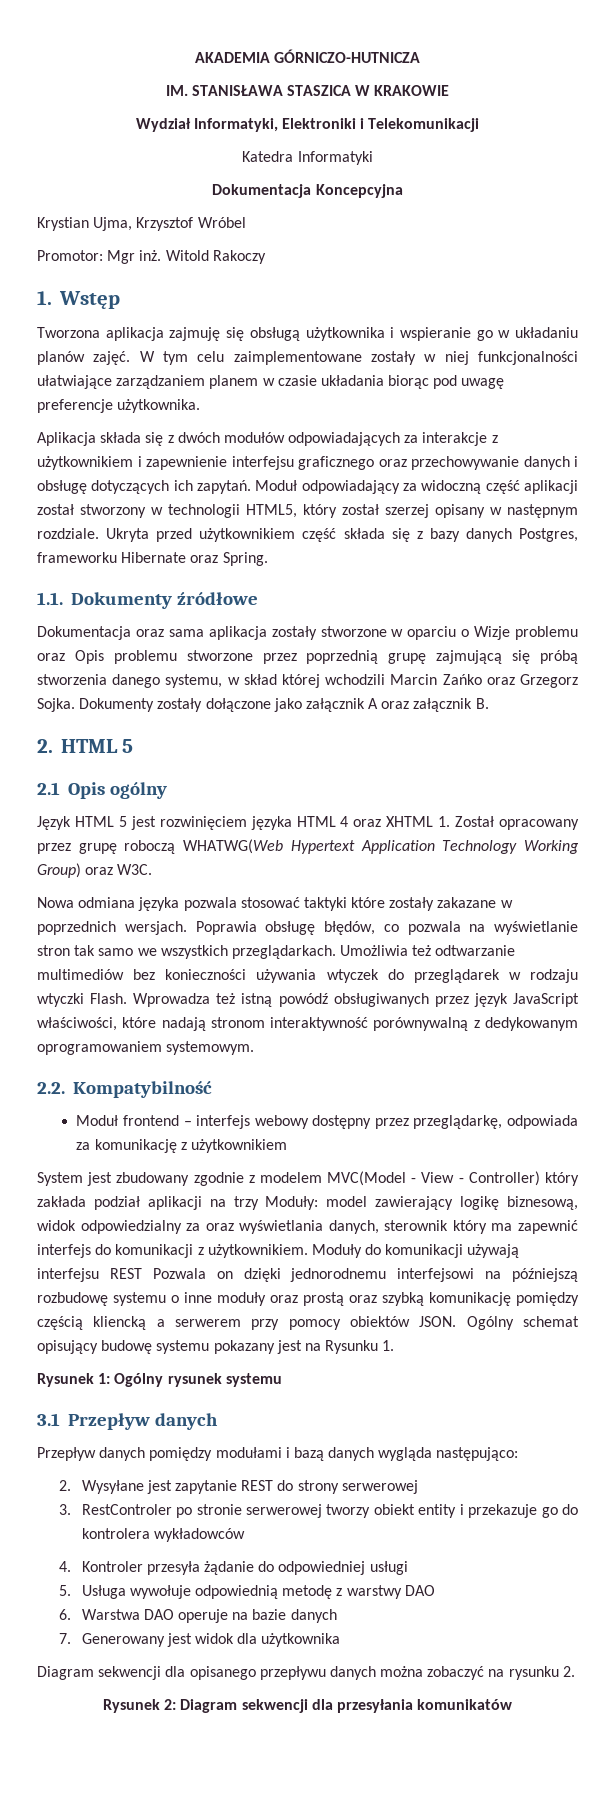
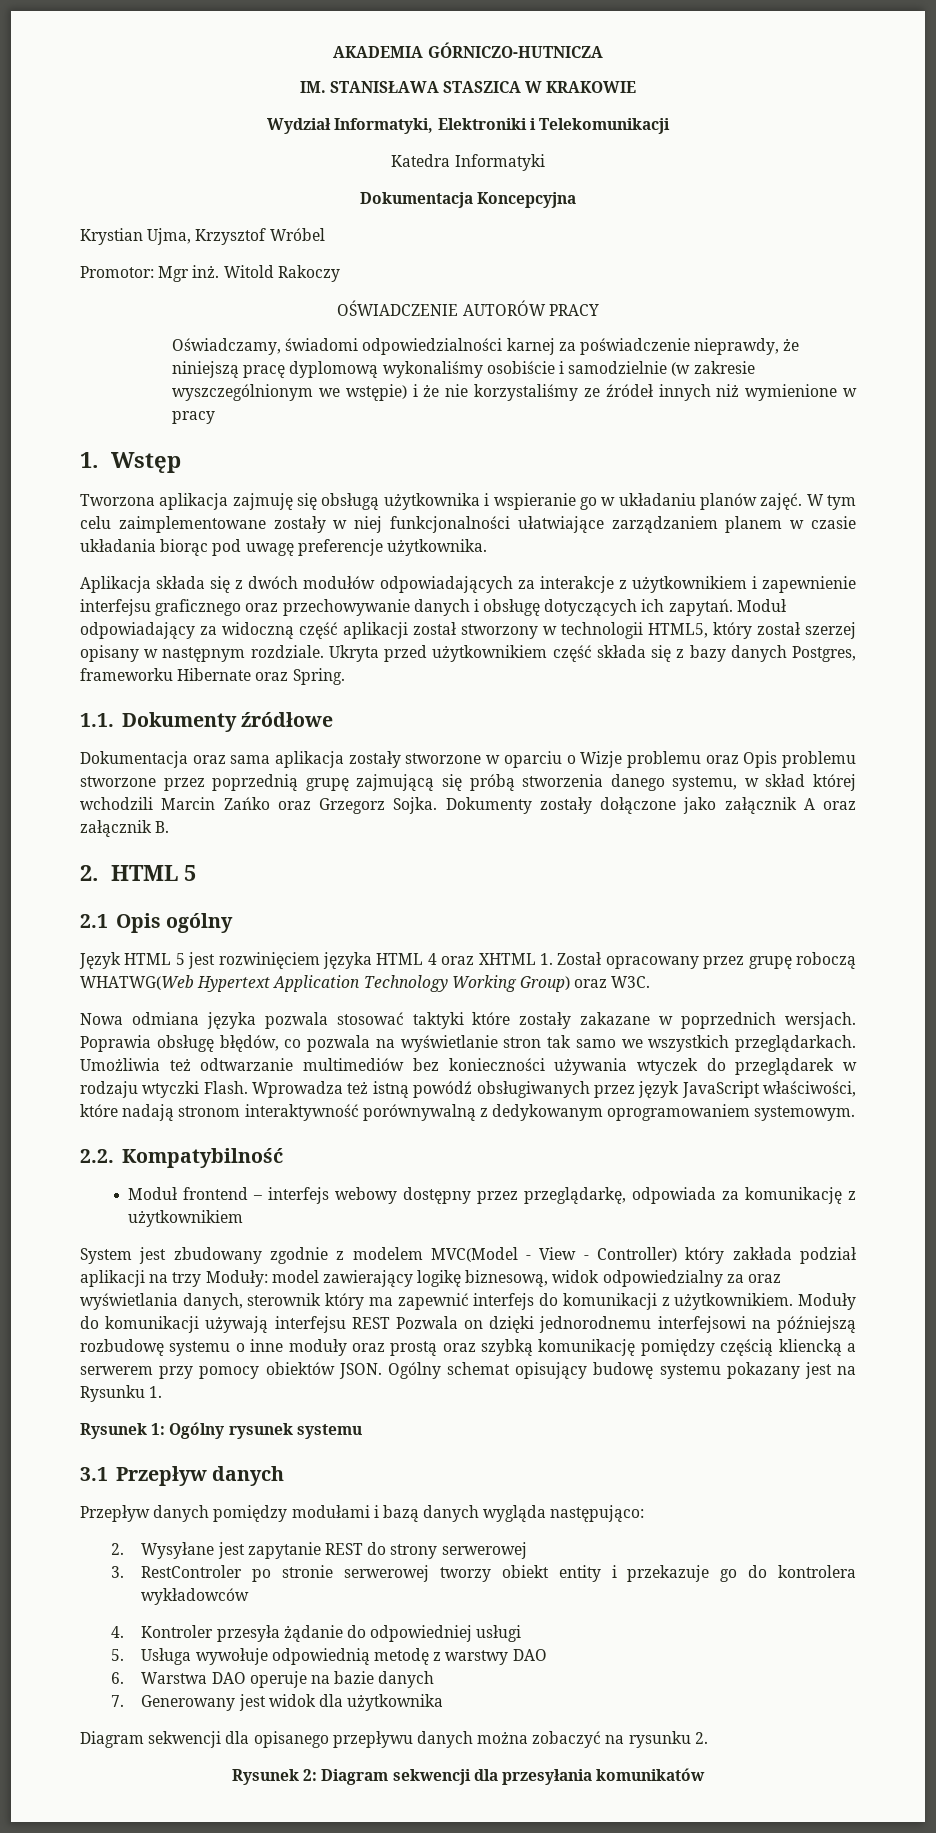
+ OŚWIADCZENIE AUTORÓW PRACY
+ Oświadczamy, świadomi odpowiedzialności karnej za poświadczenie nieprawdy, że niniejszą pracę dyplomową wykonaliśmy osobiście i samodzielnie (w zakresie wyszczególnionym we wstępie) i że nie korzystaliśmy ze źródeł innych niż wymienione w pracy

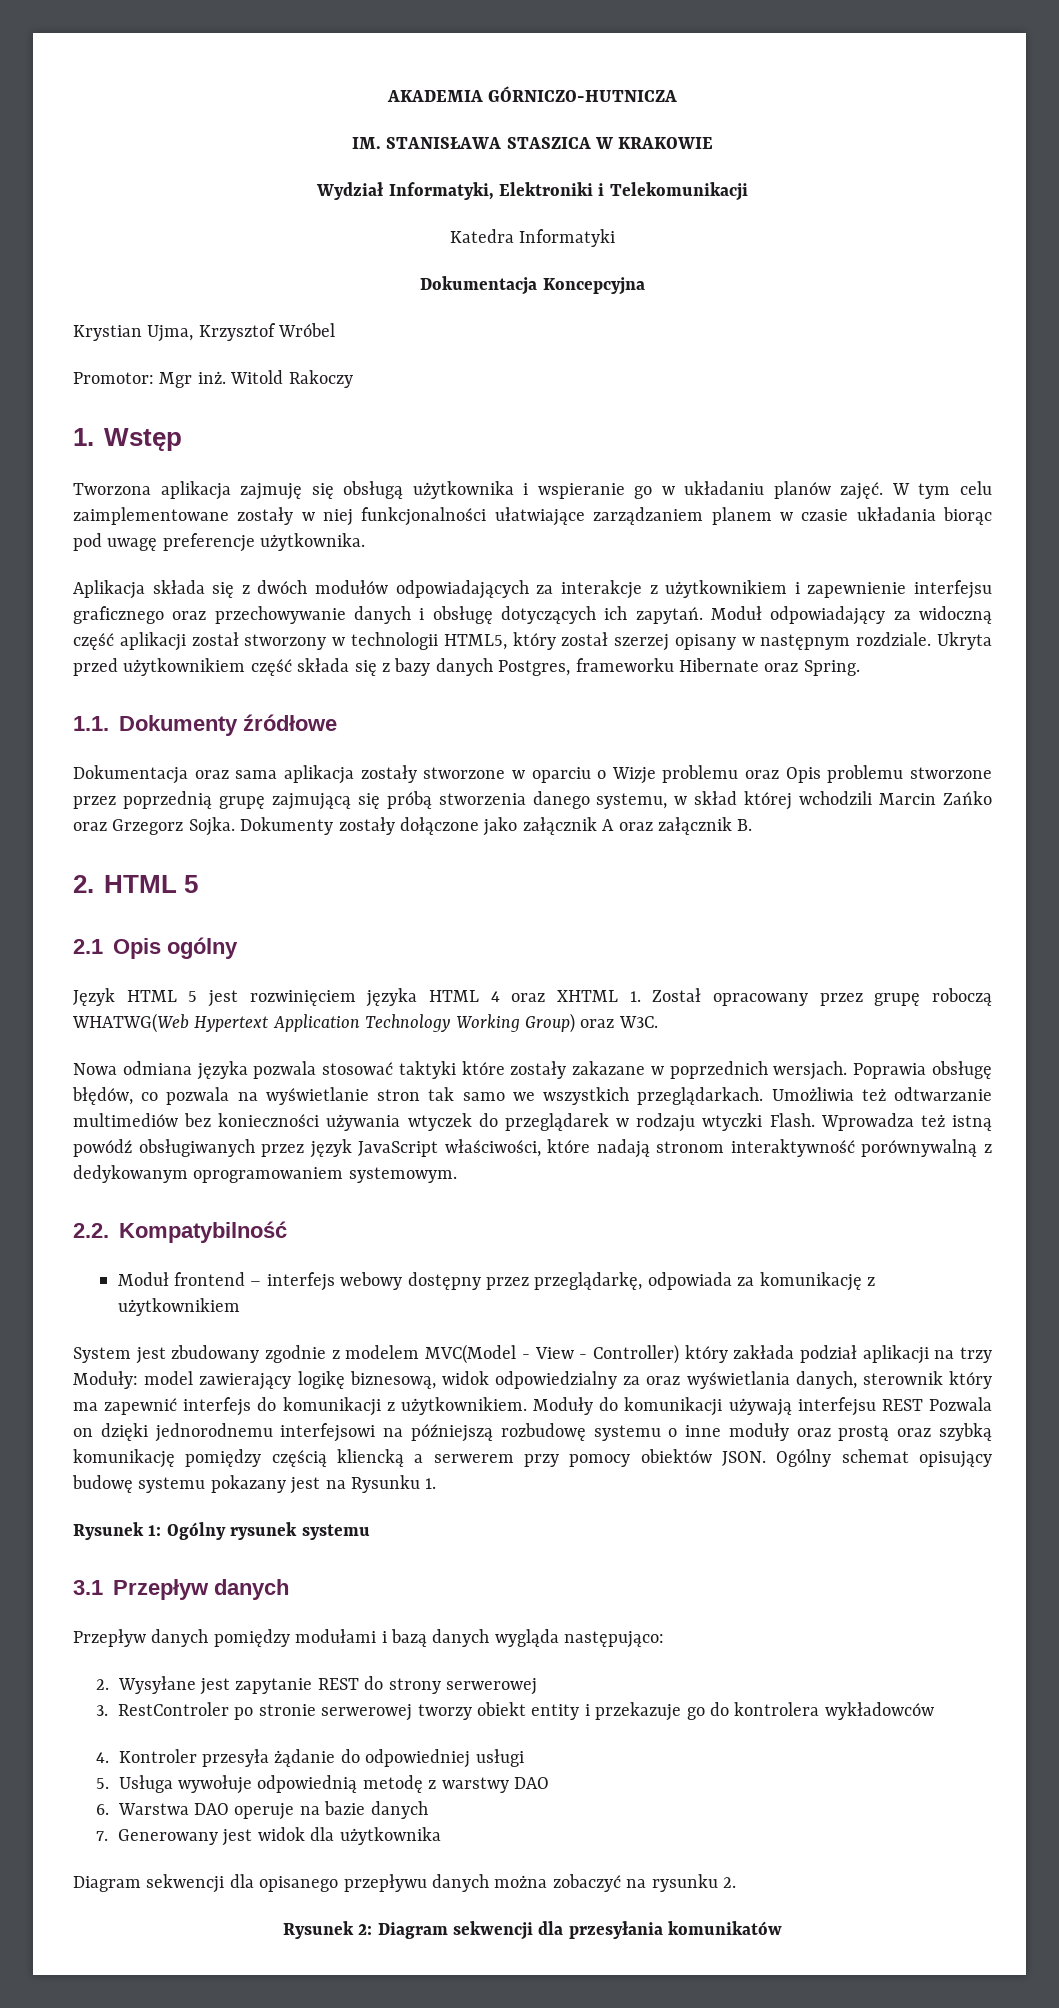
- OŚWIADCZENIE AUTORÓW PRACY
- Oświadczamy, świadomi odpowiedzialności karnej za poświadczenie nieprawdy, że niniejszą pracę dyplomową wykonaliśmy osobiście i samodzielnie (w zakresie wyszczególnionym we wstępie) i że nie korzystaliśmy ze źródeł innych niż wymienione w pracy

